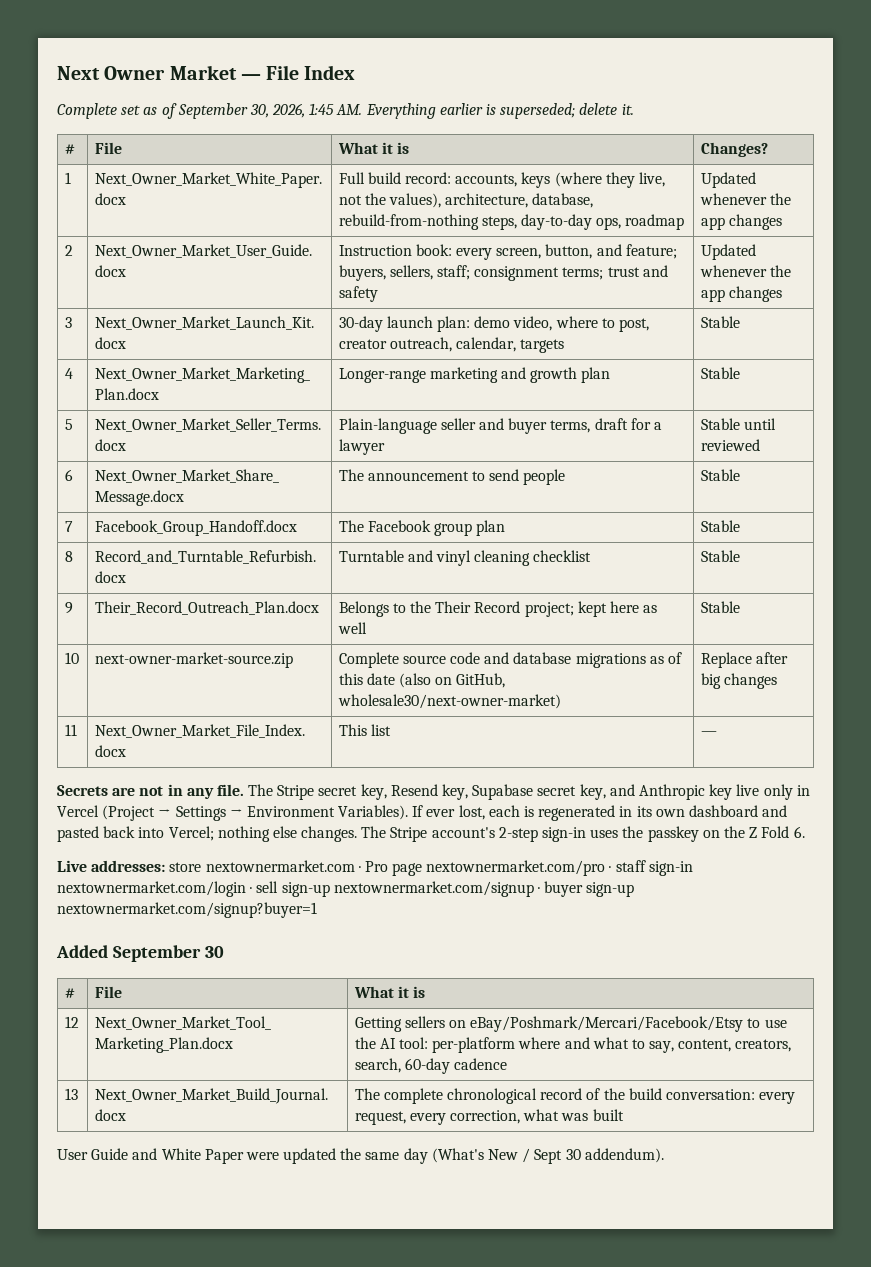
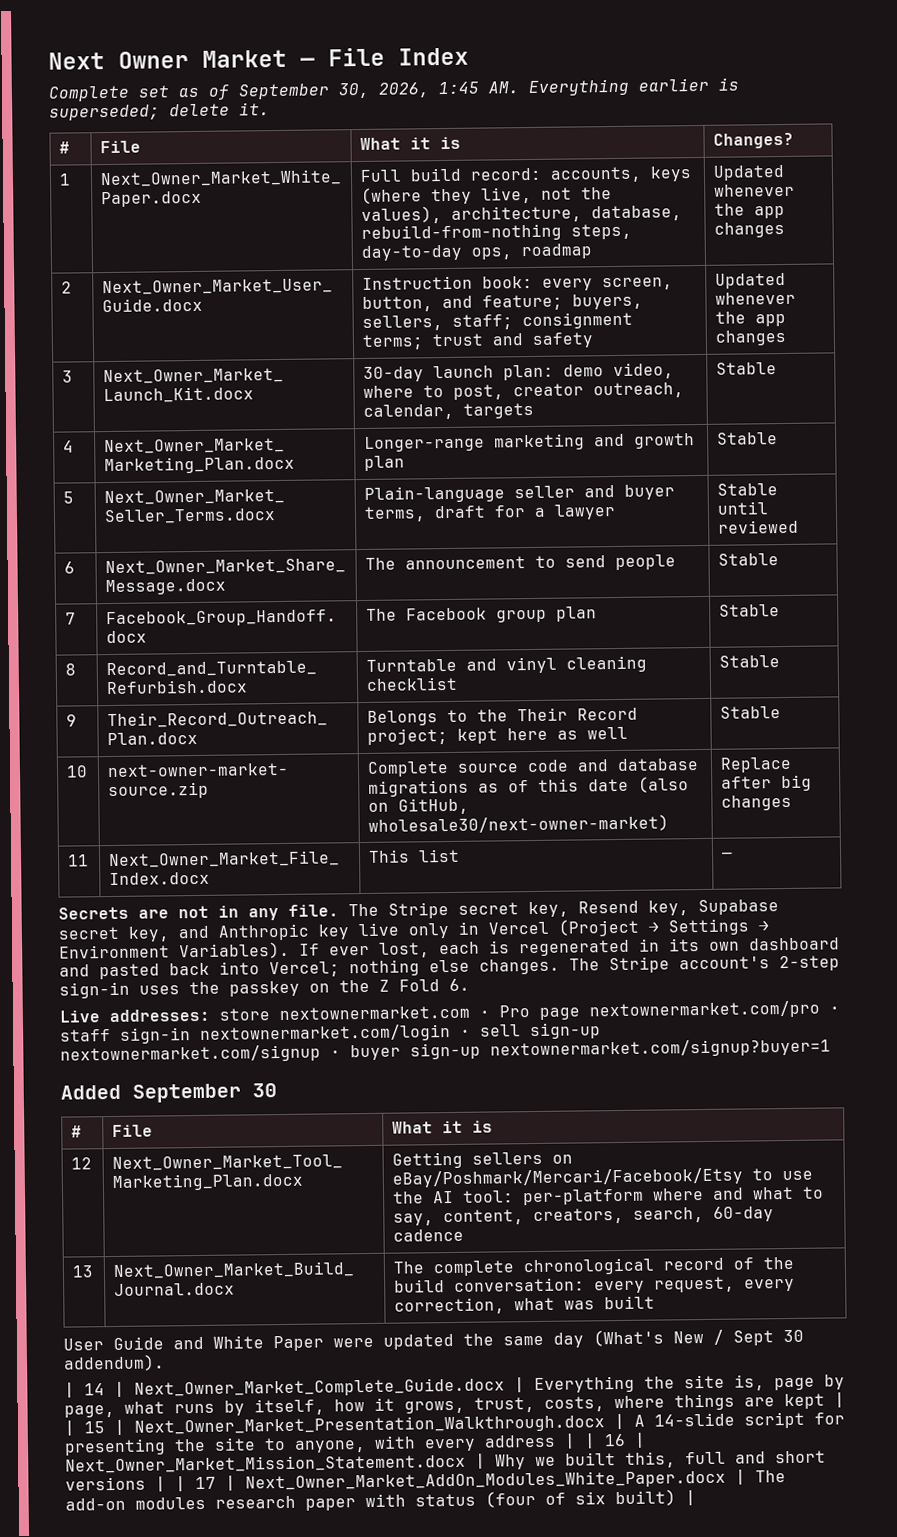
+ | 14 | Next_Owner_Market_Complete_Guide.docx | Everything the site is, page by page, what runs by itself, how it grows, trust, costs, where things are kept | | 15 | Next_Owner_Market_Presentation_Walkthrough.docx | A 14-slide script for presenting the site to anyone, with every address | | 16 | Next_Owner_Market_Mission_Statement.docx | Why we built this, full and short versions | | 17 | Next_Owner_Market_AddOn_Modules_White_Paper.docx | The add-on modules research paper with status (four of six built) |

